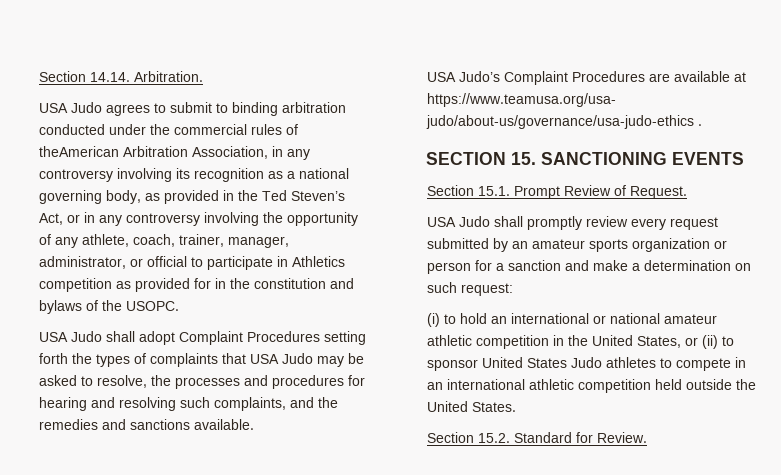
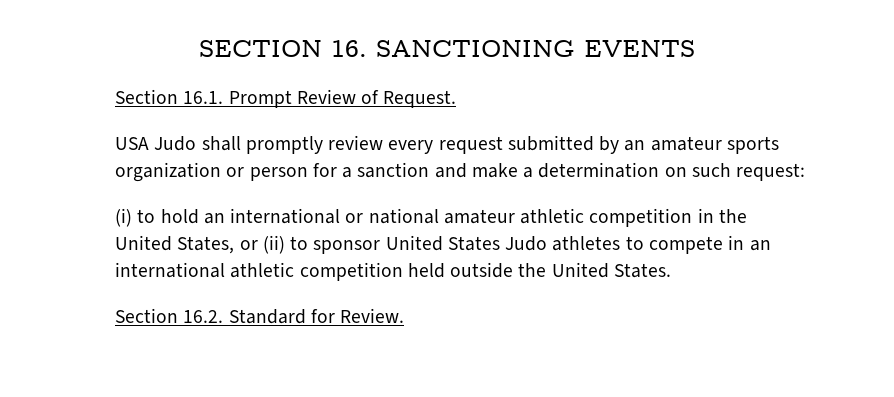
- Section 14.14. Arbitration.
- USA Judo agrees to submit to binding arbitration conducted under the commercial rules of theAmerican Arbitration Association, in any controversy involving its recognition as a national governing body, as provided in the Ted Steven’s Act, or in any controversy involving the opportunity of any athlete, coach, trainer, manager, administrator, or official to participate in Athletics competition as provided for in the constitution and bylaws of the USOPC.
- USA Judo shall adopt Complaint Procedures setting forth the types of complaints that USA Judo may be asked to resolve, the processes and procedures for hearing and resolving such complaints, and the remedies and sanctions available.
- USA Judo’s Complaint Procedures are available at https://www.teamusa.org/usa- judo/about-us/governance/usa-judo-ethics .
- SECTION 15. SANCTIONING EVENTS
+ SECTION 16. SANCTIONING EVENTS
- Section 15.1. Prompt Review of Request.
+ Section 16.1. Prompt Review of Request.
- Section 15.2. Standard for Review.
+ Section 16.2. Standard for Review.

